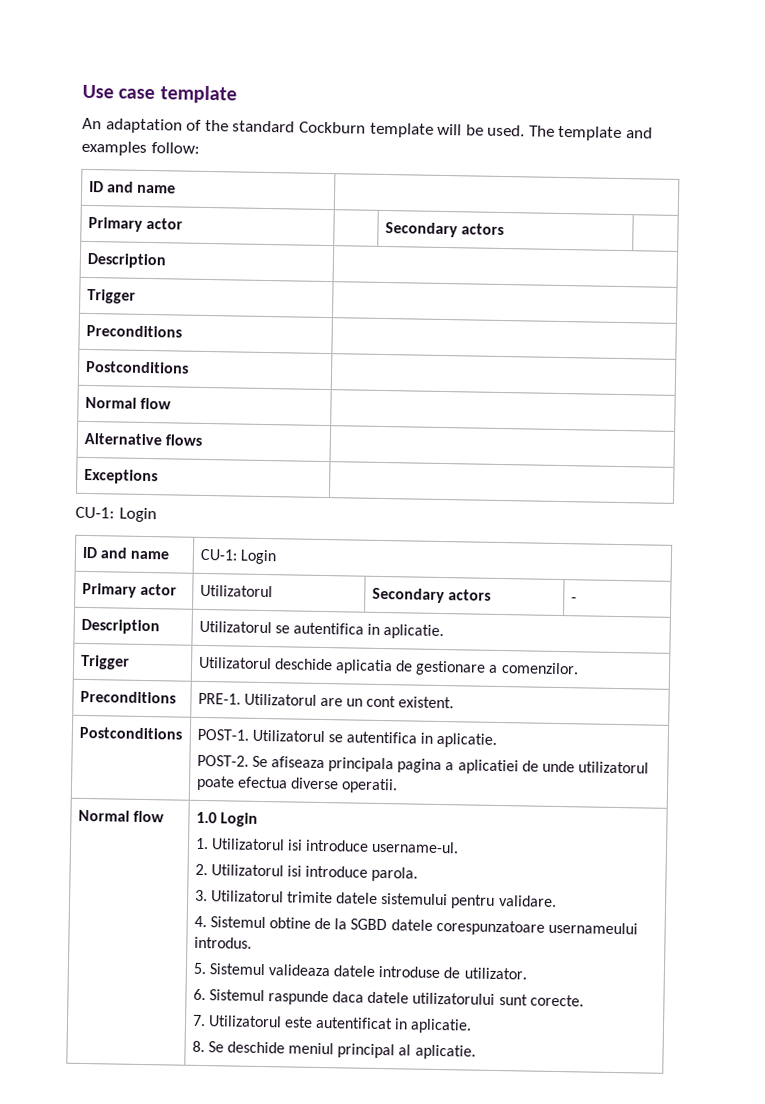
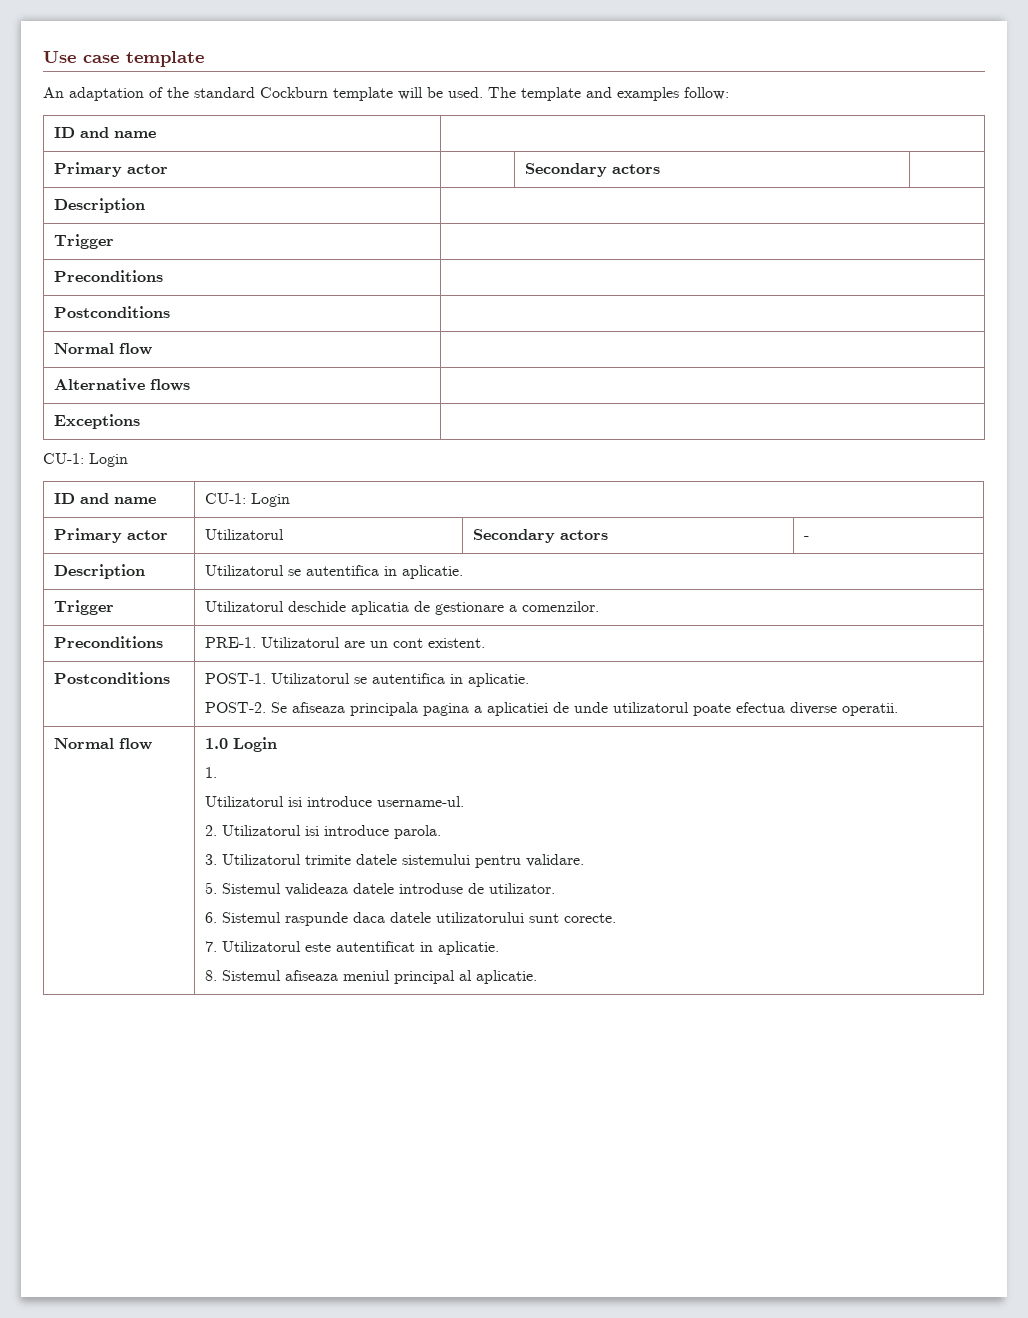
- 1. Utilizatorul isi introduce username-ul.
+ 1.
+ Utilizatorul isi introduce username-ul.
- 4. Sistemul obtine de la SGBD datele corespunzatoare usernameului introdus.
- 8. Se deschide meniul principal al aplicatie.
+ 8. Sistemul afiseaza meniul principal al aplicatie.

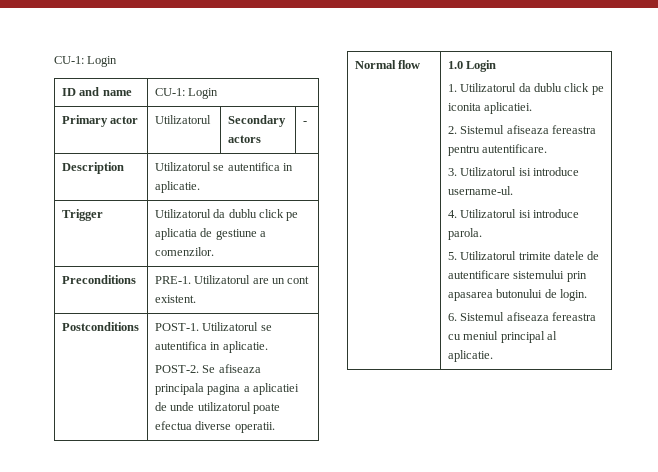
- Use case template
- An adaptation of the standard Cockburn template will be used. The template and examples follow:
- ID and name |
- Primary actor | | Secondary actors |
- Description |
- Trigger |
- Preconditions |
- Postconditions |
- Normal flow |
- Alternative flows |
- Exceptions |
- Trigger | Utilizatorul deschide aplicatia de gestionare a comenzilor.
+ Trigger | Utilizatorul da dublu click pe aplicatia de gestiune a comenzilor.
- 1.
- Utilizatorul isi introduce username-ul.
+ 1. Utilizatorul da dublu click pe iconita aplicatiei.
+ 2. Sistemul afiseaza fereastra pentru autentificare.
+ 3. Utilizatorul isi introduce username-ul.
- 2. Utilizatorul isi introduce parola.
+ 4. Utilizatorul isi introduce parola.
- 3. Utilizatorul trimite datele sistemului pentru validare.
- 5. Sistemul valideaza datele introduse de utilizator.
- 6. Sistemul raspunde daca datele utilizatorului sunt corecte.
- 7. Utilizatorul este autentificat in aplicatie.
- 8. Sistemul afiseaza meniul principal al aplicatie.
+ 5. Utilizatorul trimite datele de autentificare sistemului prin apasarea butonului de login.
+ 6. Sistemul afiseaza fereastra cu meniul principal al aplicatie.

